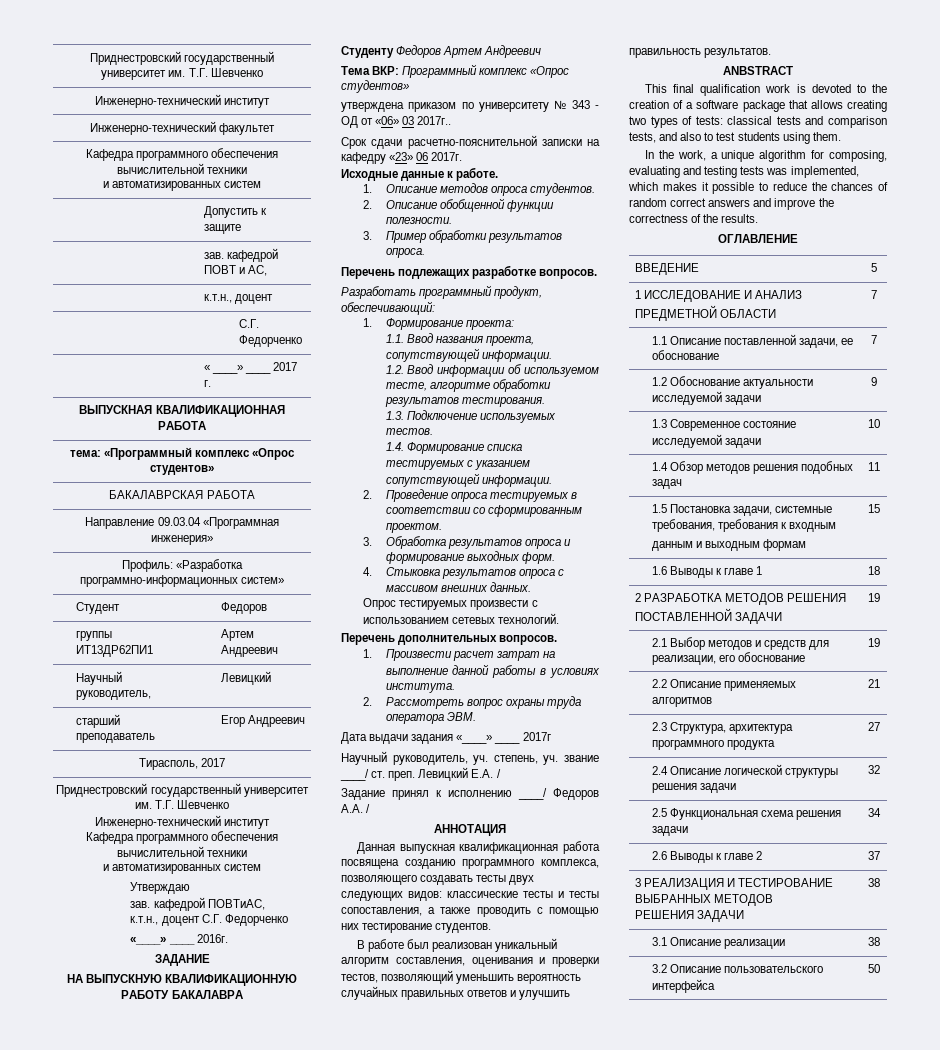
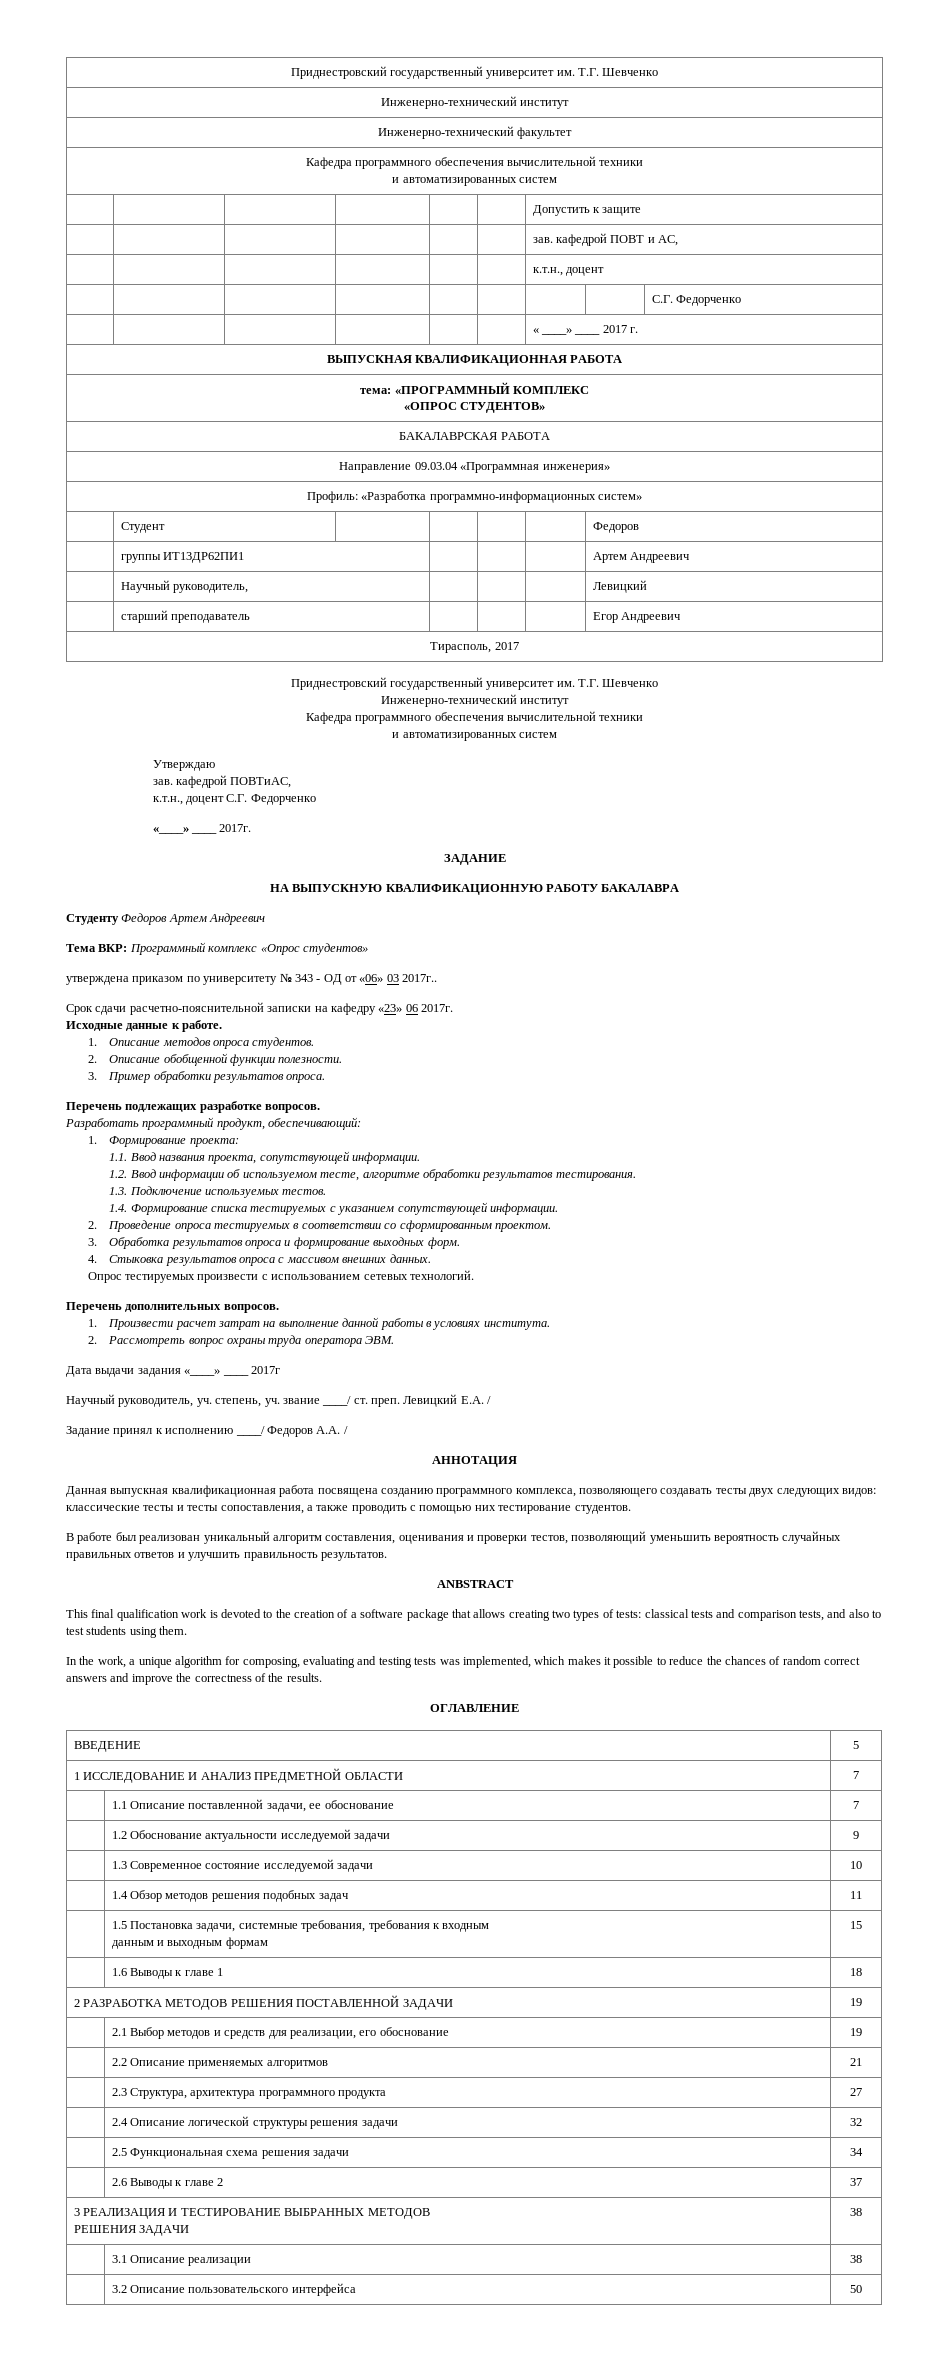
- тема: «Программный комплекс «Опрос студентов»
+ тема: «ПРОГРАММНЫЙ КОМПЛЕКС
+ «ОПРОС СТУДЕНТОВ»
- «____» ____ 2016г.
+ «____» ____ 2017г.

